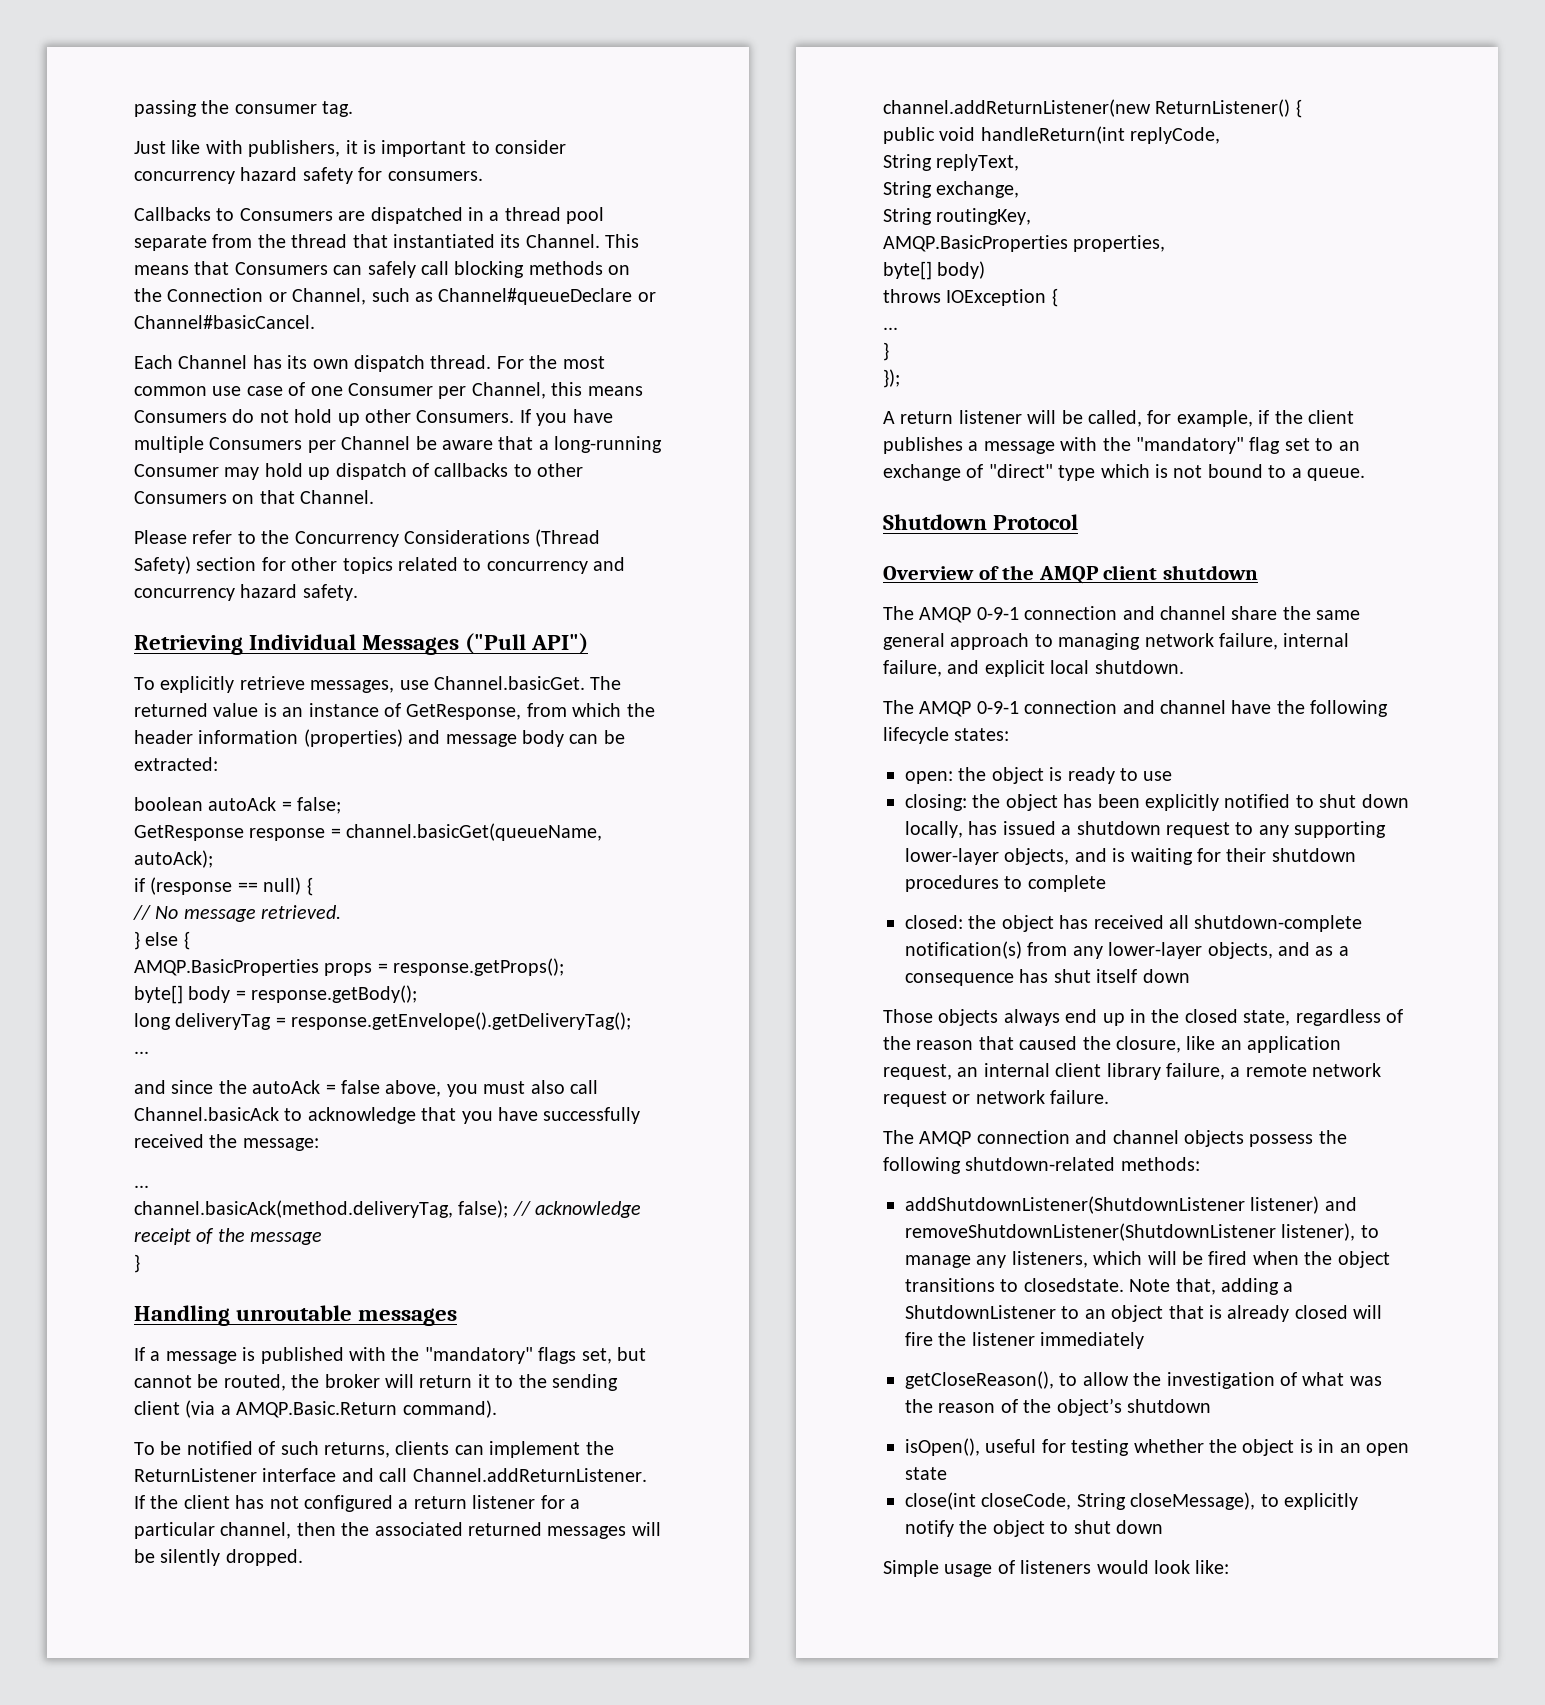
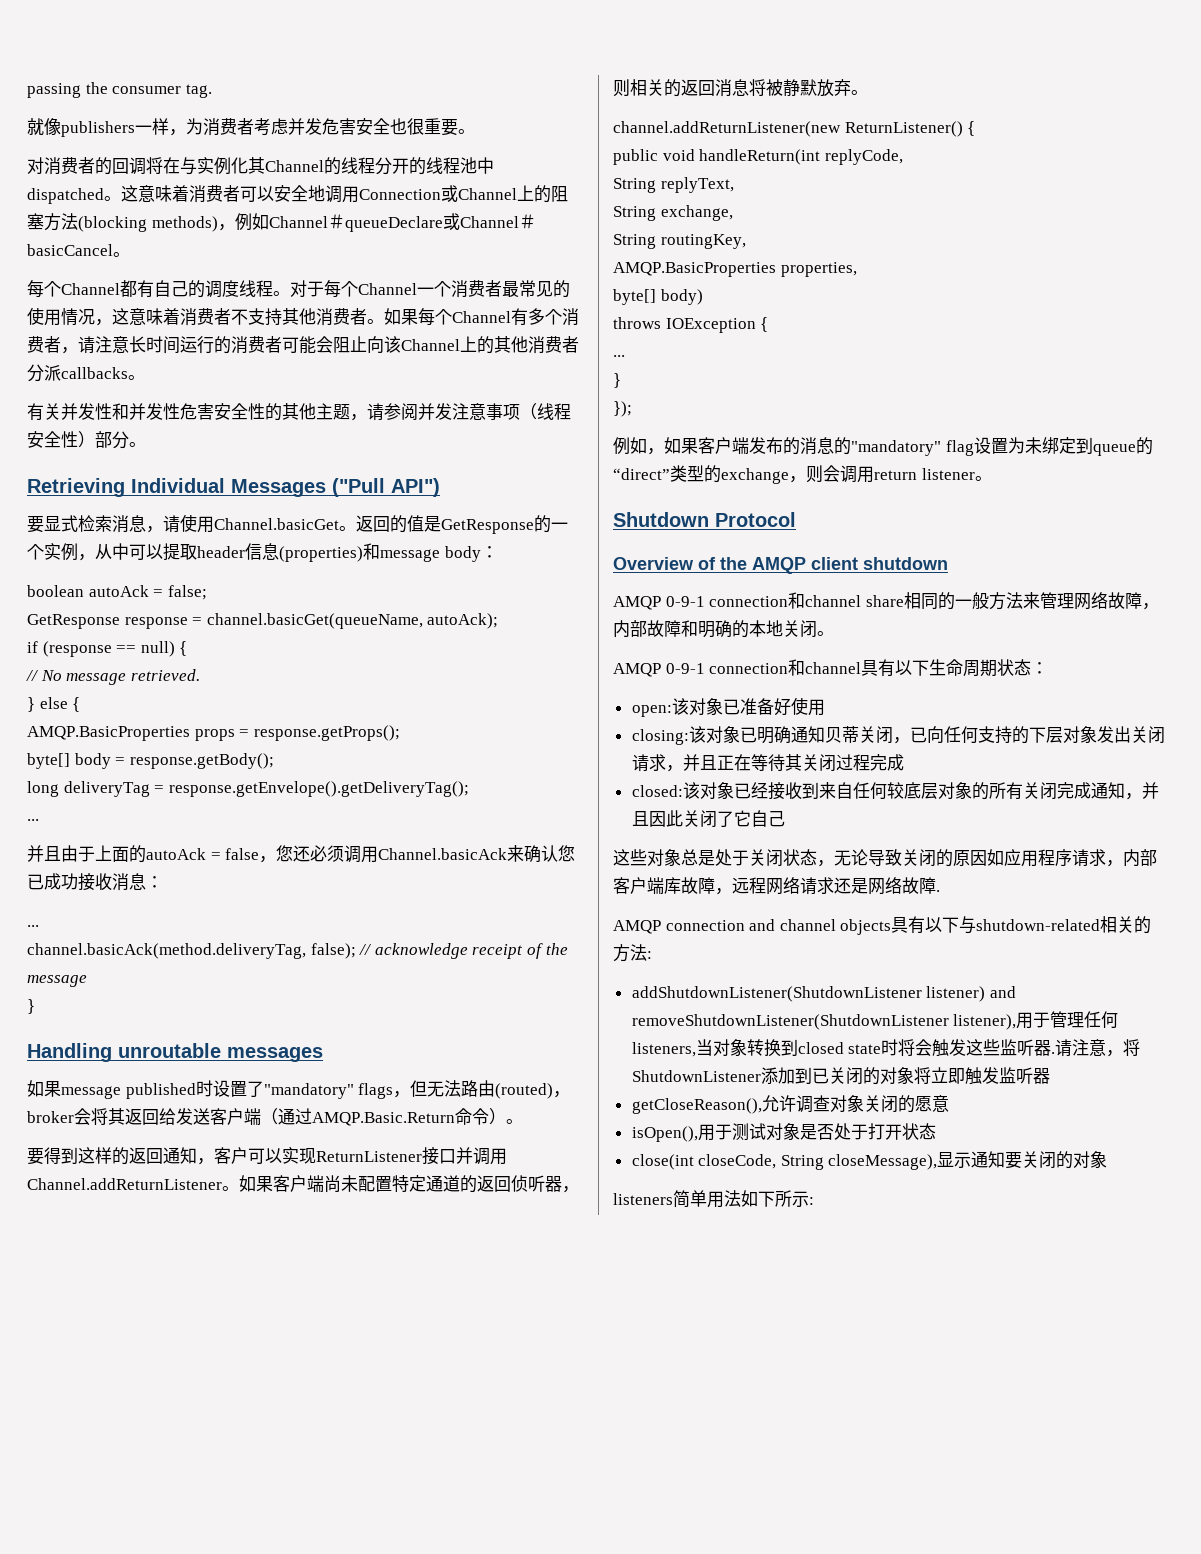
- Just like with publishers, it is important to consider concurrency hazard safety for consumers.
- Callbacks to Consumers are dispatched in a thread pool separate from the thread that instantiated its Channel. This means that Consumers can safely call blocking methods on the Connection or Channel, such as Channel#queueDeclare or Channel#basicCancel.
- Each Channel has its own dispatch thread. For the most common use case of one Consumer per Channel, this means Consumers do not hold up other Consumers. If you have multiple Consumers per Channel be aware that a long-running Consumer may hold up dispatch of callbacks to other Consumers on that Channel.
- Please refer to the Concurrency Considerations (Thread Safety) section for other topics related to concurrency and concurrency hazard safety.
+ 就像publishers一样，为消费者考虑并发危害安全也很重要。
+ 对消费者的回调将在与实例化其Channel的线程分开的线程池中dispatched。这意味着消费者可以安全地调用Connection或Channel上的阻塞方法(blocking methods)，例如Channel＃queueDeclare或Channel＃basicCancel。
+ 每个Channel都有自己的调度线程。对于每个Channel一个消费者最常见的使用情况，这意味着消费者不支持其他消费者。如果每个Channel有多个消费者，请注意长时间运行的消费者可能会阻止向该Channel上的其他消费者分派callbacks。
+ 有关并发性和并发性危害安全性的其他主题，请参阅并发注意事项（线程安全性）部分。
- To explicitly retrieve messages, use Channel.basicGet. The returned value is an instance of GetResponse, from which the header information (properties) and message body can be extracted:
+ 要显式检索消息，请使用Channel.basicGet。返回的值是GetResponse的一个实例，从中可以提取header信息(properties)和message body：
- and since the autoAck = false above, you must also call Channel.basicAck to acknowledge that you have successfully received the message:
+ 并且由于上面的autoAck = false，您还必须调用Channel.basicAck来确认您已成功接收消息：
- If a message is published with the "mandatory" flags set, but cannot be routed, the broker will return it to the sending client (via a AMQP.Basic.Return command).
- To be notified of such returns, clients can implement the ReturnListener interface and call Channel.addReturnListener. If the client has not configured a return listener for a particular channel, then the associated returned messages will be silently dropped.
+ 如果message published时设置了"mandatory" flags，但无法路由(routed)，broker会将其返回给发送客户端（通过AMQP.Basic.Return命令）。
+ 要得到这样的返回通知，客户可以实现ReturnListener接口并调用Channel.addReturnListener。如果客户端尚未配置特定通道的返回侦听器，则相关的返回消息将被静默放弃。
- A return listener will be called, for example, if the client publishes a message with the "mandatory" flag set to an exchange of "direct" type which is not bound to a queue.
+ 例如，如果客户端发布的消息的"mandatory" flag设置为未绑定到queue的“direct”类型的exchange，则会调用return listener。
- The AMQP 0-9-1 connection and channel share the same general approach to managing network failure, internal failure, and explicit local shutdown.
- The AMQP 0-9-1 connection and channel have the following lifecycle states:
- open: the object is ready to use
- closing: the object has been explicitly notified to shut down locally, has issued a shutdown request to any supporting lower-layer objects, and is waiting for their shutdown procedures to complete
- closed: the object has received all shutdown-complete notification(s) from any lower-layer objects, and as a consequence has shut itself down
- Those objects always end up in the closed state, regardless of the reason that caused the closure, like an application request, an internal client library failure, a remote network request or network failure.
- The AMQP connection and channel objects possess the following shutdown-related methods:
+ AMQP 0-9-1 connection和channel share相同的一般方法来管理网络故障，内部故障和明确的本地关闭。
+ AMQP 0-9-1 connection和channel具有以下生命周期状态：
+ open:该对象已准备好使用
+ closing:该对象已明确通知贝蒂关闭，已向任何支持的下层对象发出关闭请求，并且正在等待其关闭过程完成
+ closed:该对象已经接收到来自任何较底层对象的所有关闭完成通知，并且因此关闭了它自己
+ 这些对象总是处于关闭状态，无论导致关闭的原因如应用程序请求，内部客户端库故障，远程网络请求还是网络故障.
+ AMQP connection and channel objects具有以下与shutdown-related相关的方法:
- addShutdownListener(ShutdownListener listener) and removeShutdownListener(ShutdownListener listener), to manage any listeners, which will be fired when the object transitions to closedstate. Note that, adding a ShutdownListener to an object that is already closed will fire the listener immediately
- getCloseReason(), to allow the investigation of what was the reason of the object’s shutdown
- isOpen(), useful for testing whether the object is in an open state
- close(int closeCode, String closeMessage), to explicitly notify the object to shut down
- Simple usage of listeners would look like:
+ addShutdownListener(ShutdownListener listener) and removeShutdownListener(ShutdownListener listener),用于管理任何listeners,当对象转换到closed state时将会触发这些监听器.请注意，将ShutdownListener添加到已关闭的对象将立即触发监听器
+ getCloseReason(),允许调查对象关闭的愿意
+ isOpen(),用于测试对象是否处于打开状态
+ close(int closeCode, String closeMessage),显示通知要关闭的对象
+ listeners简单用法如下所示:

